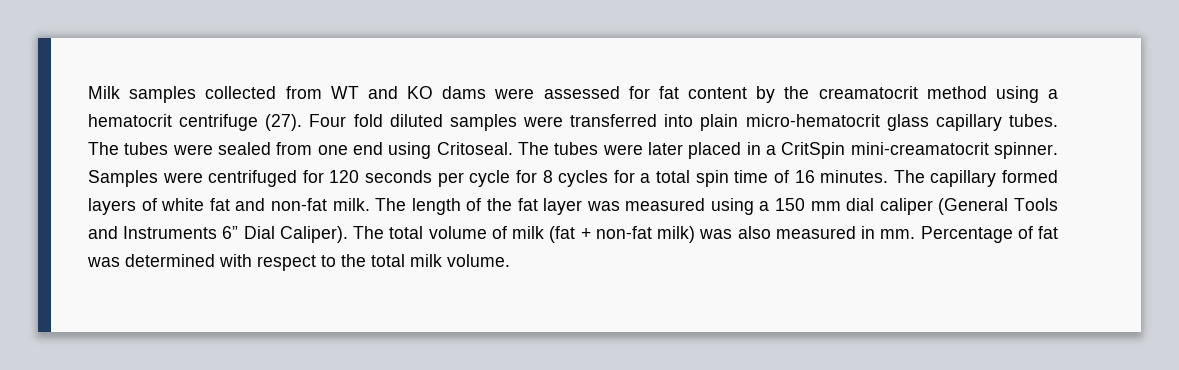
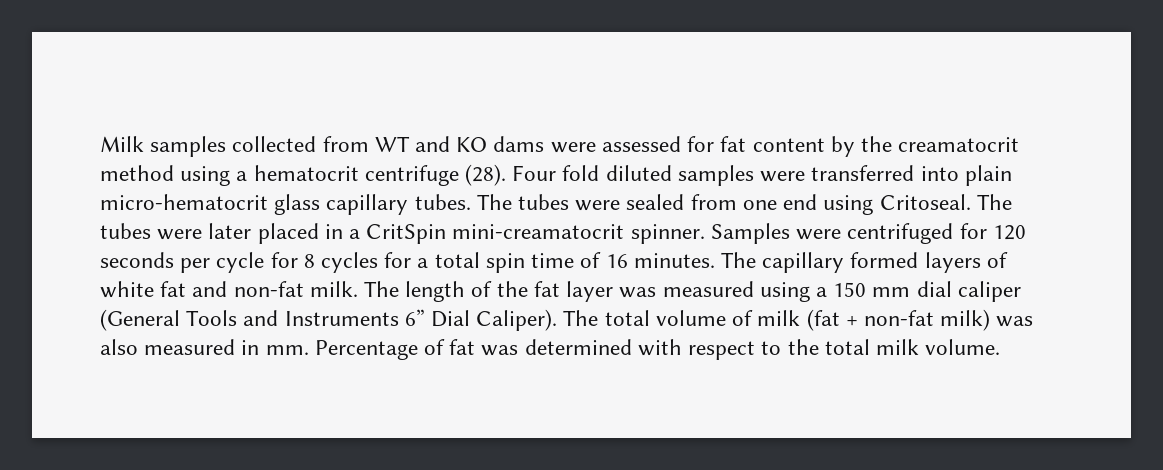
- Milk samples collected from WT and KO dams were assessed for fat content by the creamatocrit method using a hematocrit centrifuge (27).
+ Milk samples collected from WT and KO dams were assessed for fat content by the creamatocrit method using a hematocrit centrifuge (28).

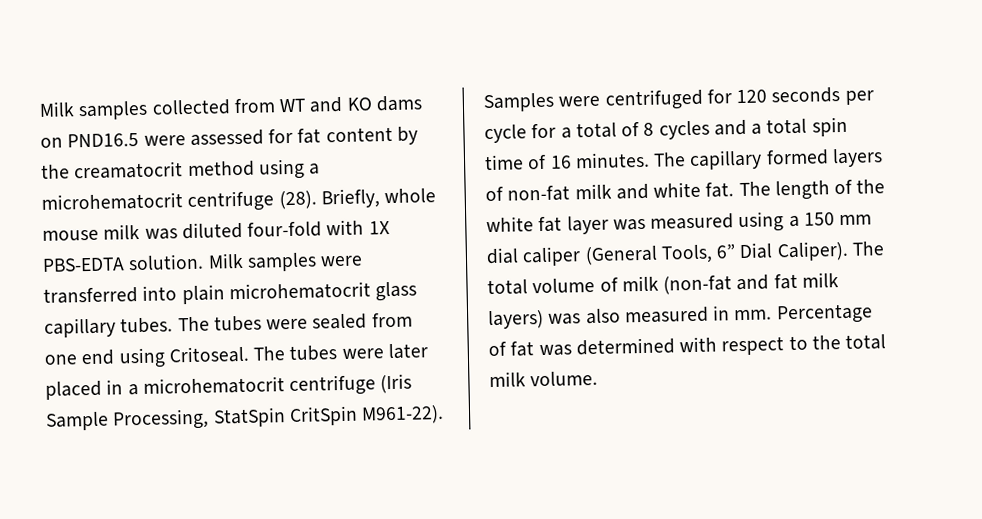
- Milk samples collected from WT and KO dams were assessed for fat content by the creamatocrit method using a hematocrit centrifuge (28).
+ Milk samples collected from WT and KO dams on PND16.5 were assessed for fat content by the creamatocrit method using a microhematocrit centrifuge (28).
- Four fold diluted samples were transferred into plain micro-hematocrit glass capillary tubes.
+ Briefly, whole mouse milk was diluted four-fold with 1X PBS-EDTA solution. Milk samples were transferred into plain microhematocrit glass capillary tubes.
- The tubes were later placed in a CritSpin mini-creamatocrit spinner.
+ The tubes were later placed in a microhematocrit centrifuge (Iris Sample Processing, StatSpin CritSpin M961-22).
- Samples were centrifuged for 120 seconds per cycle for 8 cycles for a total spin time of 16 minutes.
+ Samples were centrifuged for 120 seconds per cycle for a total of 8 cycles and a total spin time of 16 minutes.
- The capillary formed layers of white fat and non-fat milk.
+ The capillary formed layers of non-fat milk and white fat.
- The length of the fat layer was measured using a 150 mm dial caliper (General Tools and Instruments 6” Dial Caliper).
+ The length of the white fat layer was measured using a 150 mm dial caliper (General Tools, 6” Dial Caliper).
- The total volume of milk (fat + non-fat milk) was also measured in mm.
+ The total volume of milk (non-fat and fat milk layers) was also measured in mm.

